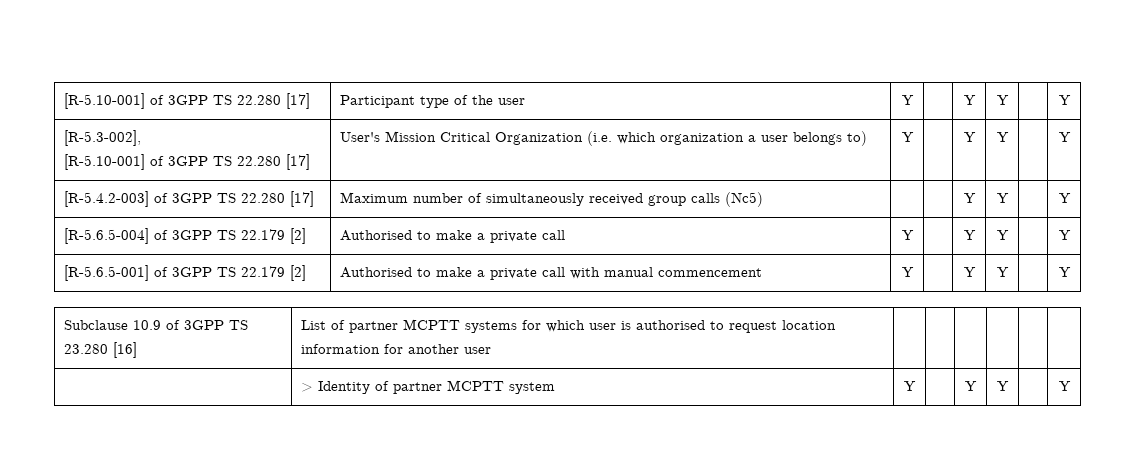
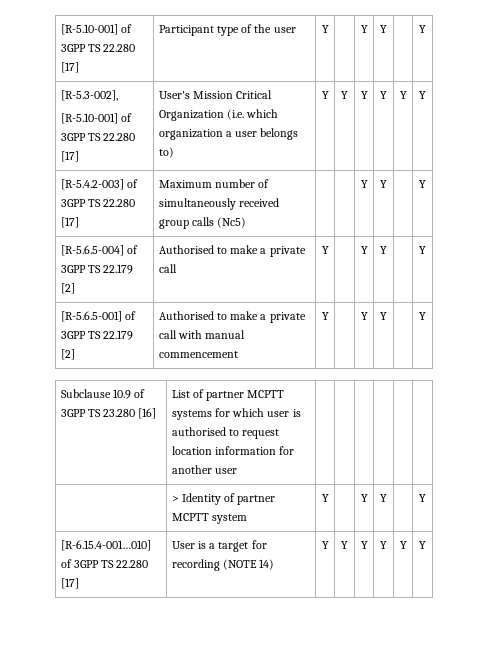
  [R-5.3-002],
- [R-5.10-001] of 3GPP TS 22.280 [17] | User's Mission Critical Organization (i.e. which organization a user belongs to) | Y | | Y | Y | | Y
+ [R-5.10-001] of 3GPP TS 22.280 [17] | User's Mission Critical Organization (i.e. which organization a user belongs to) | Y | Y | Y | Y | Y | Y
+ [R-6.15.4-001…010] of 3GPP TS 22.280 [17] | User is a target for recording (NOTE 14) | Y | Y | Y | Y | Y | Y

